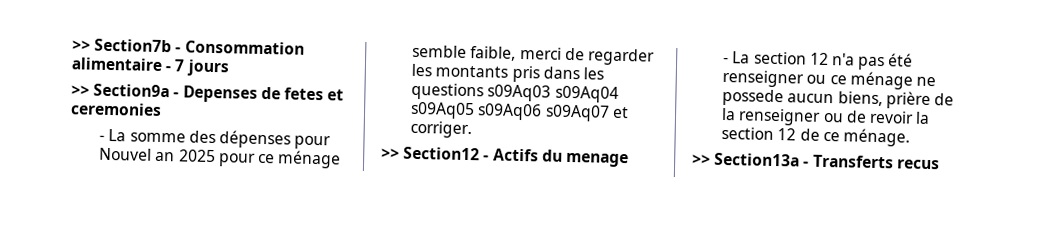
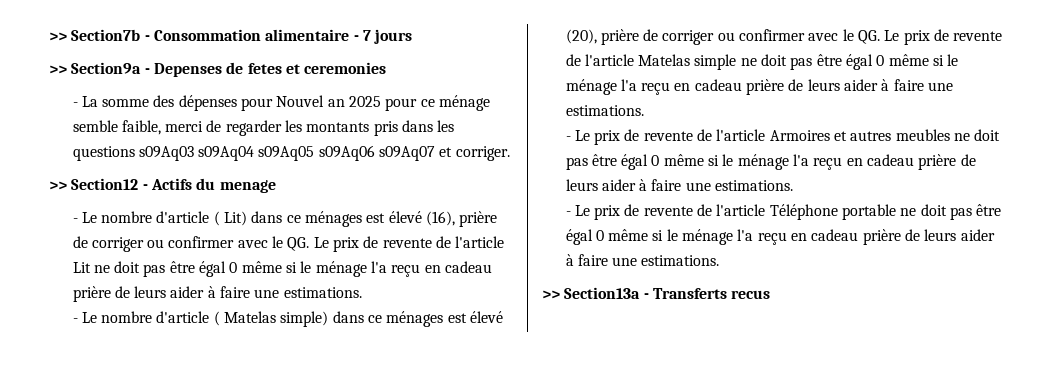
- - La section 12 n'a pas été renseigner ou ce ménage ne possede aucun biens, prière de la renseigner ou de revoir la section 12 de ce ménage.
+ - Le nombre d'article ( Lit) dans ce ménages est élevé (16), prière de corriger ou confirmer avec le QG. Le prix de revente de l'article Lit ne doit pas être égal 0 même si le ménage l'a reçu en cadeau prière de leurs aider à faire une estimations.
+ - Le nombre d'article ( Matelas simple) dans ce ménages est élevé (20), prière de corriger ou confirmer avec le QG. Le prix de revente de l'article Matelas simple ne doit pas être égal 0 même si le ménage l'a reçu en cadeau prière de leurs aider à faire une estimations.
+ - Le prix de revente de l'article Armoires et autres meubles ne doit pas être égal 0 même si le ménage l'a reçu en cadeau prière de leurs aider à faire une estimations.
+ - Le prix de revente de l'article Téléphone portable ne doit pas être égal 0 même si le ménage l'a reçu en cadeau prière de leurs aider à faire une estimations.

